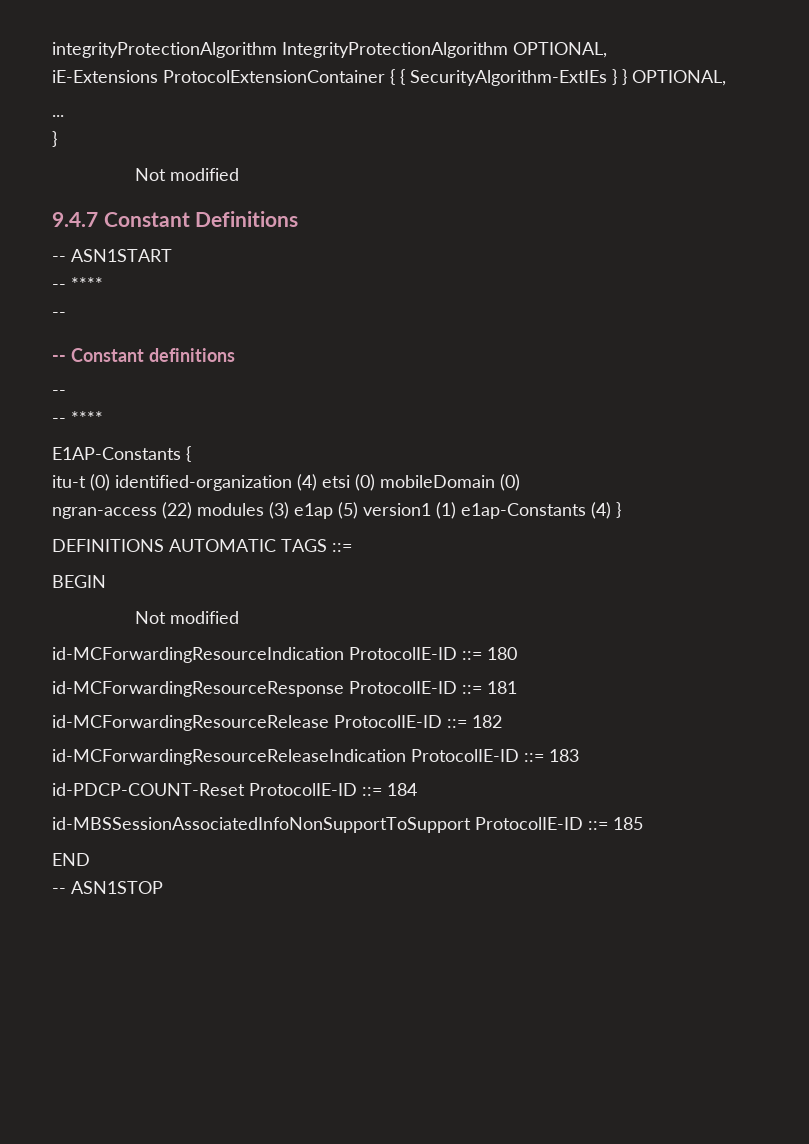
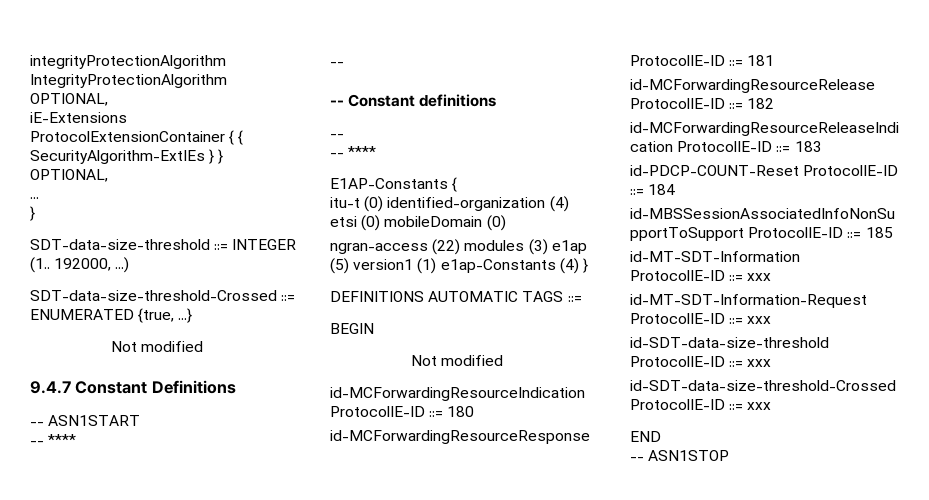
+ SDT-data-size-threshold ::= INTEGER (1.. 192000, ...)
+ SDT-data-size-threshold-Crossed ::= ENUMERATED {true, ...}
+ id-MT-SDT-Information ProtocolIE-ID ::= xxx
+ id-MT-SDT-Information-Request ProtocolIE-ID ::= xxx
+ id-SDT-data-size-threshold ProtocolIE-ID ::= xxx
+ id-SDT-data-size-threshold-Crossed ProtocolIE-ID ::= xxx

